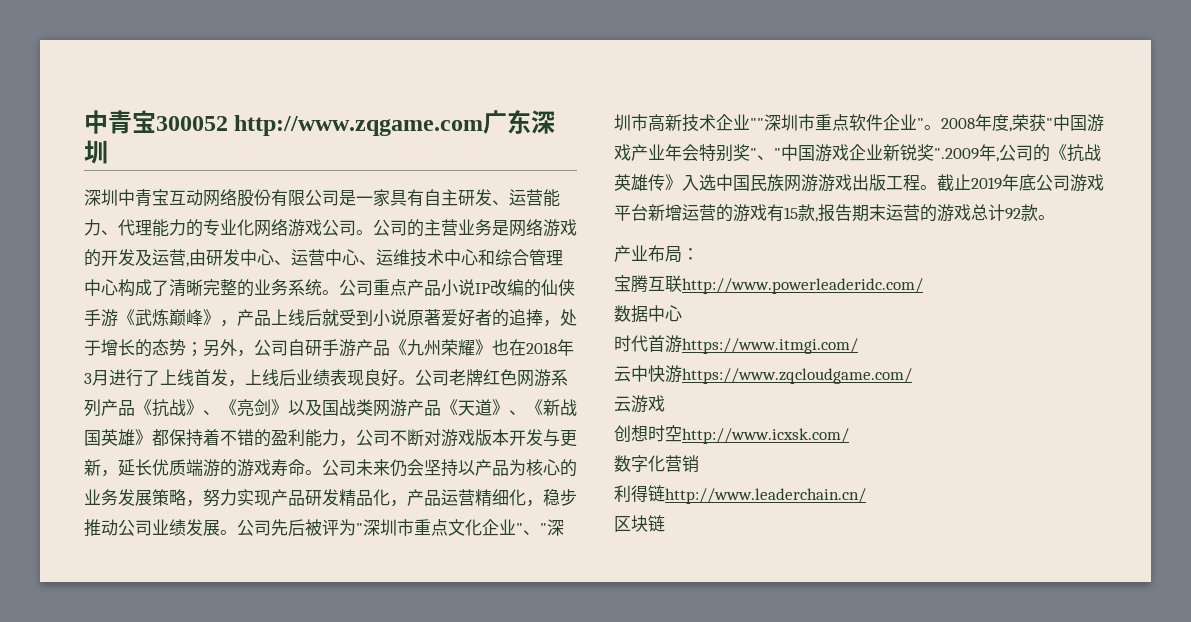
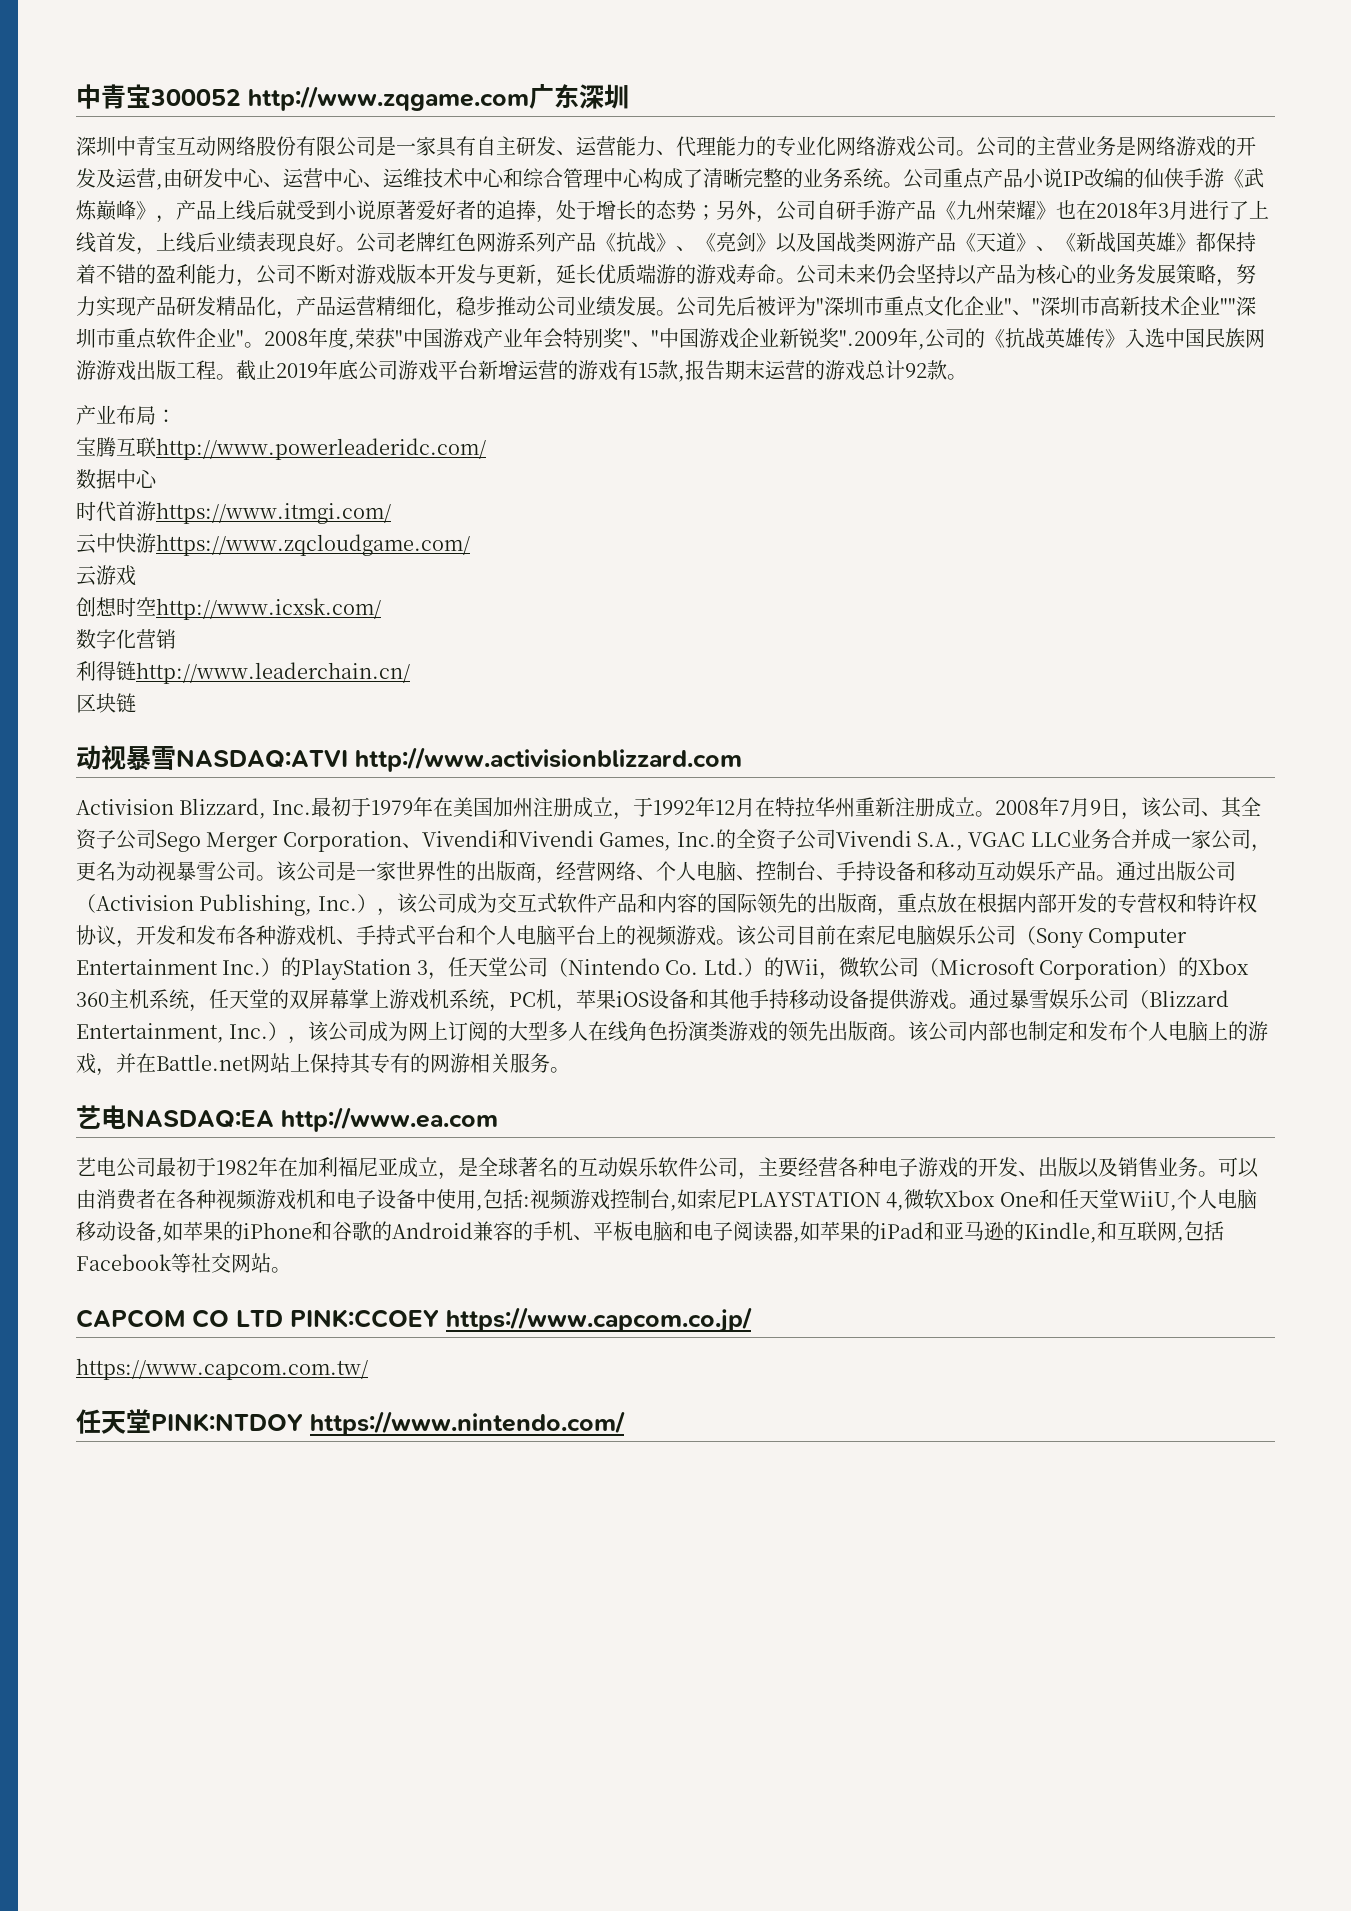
+ 动视暴雪NASDAQ:ATVI http://www.activisionblizzard.com
+ Activision Blizzard, Inc.最初于1979年在美国加州注册成立，于1992年12月在特拉华州重新注册成立。2008年7月9日，该公司、其全资子公司Sego Merger Corporation、Vivendi和Vivendi Games, Inc.的全资子公司Vivendi S.A., VGAC LLC业务合并成一家公司，更名为动视暴雪公司。该公司是一家世界性的出版商，经营网络、个人电脑、控制台、手持设备和移动互动娱乐产品。通过出版公司（Activision Publishing, Inc.），该公司成为交互式软件产品和内容的国际领先的出版商，重点放在根据内部开发的专营权和特许权协议，开发和发布各种游戏机、手持式平台和个人电脑平台上的视频游戏。该公司目前在索尼电脑娱乐公司（Sony Computer Entertainment Inc.）的PlayStation 3，任天堂公司（Nintendo Co. Ltd.）的Wii，微软公司（Microsoft Corporation）的Xbox 360主机系统，任天堂的双屏幕掌上游戏机系统，PC机，苹果iOS设备和其他手持移动设备提供游戏。通过暴雪娱乐公司（Blizzard Entertainment, Inc.），该公司成为网上订阅的大型多人在线角色扮演类游戏的领先出版商。该公司内部也制定和发布个人电脑上的游戏，并在Battle.net网站上保持其专有的网游相关服务。
+ 艺电NASDAQ:EA http://www.ea.com
+ 艺电公司最初于1982年在加利福尼亚成立，是全球著名的互动娱乐软件公司，主要经营各种电子游戏的开发、出版以及销售业务。可以由消费者在各种视频游戏机和电子设备中使用,包括:视频游戏控制台,如索尼PLAYSTATION 4,微软Xbox One和任天堂WiiU,个人电脑移动设备,如苹果的iPhone和谷歌的Android兼容的手机、平板电脑和电子阅读器,如苹果的iPad和亚马逊的Kindle,和互联网,包括Facebook等社交网站。
+ CAPCOM CO LTD PINK:CCOEY https://www.capcom.co.jp/
+ https://www.capcom.com.tw/
+ 任天堂PINK:NTDOY https://www.nintendo.com/

